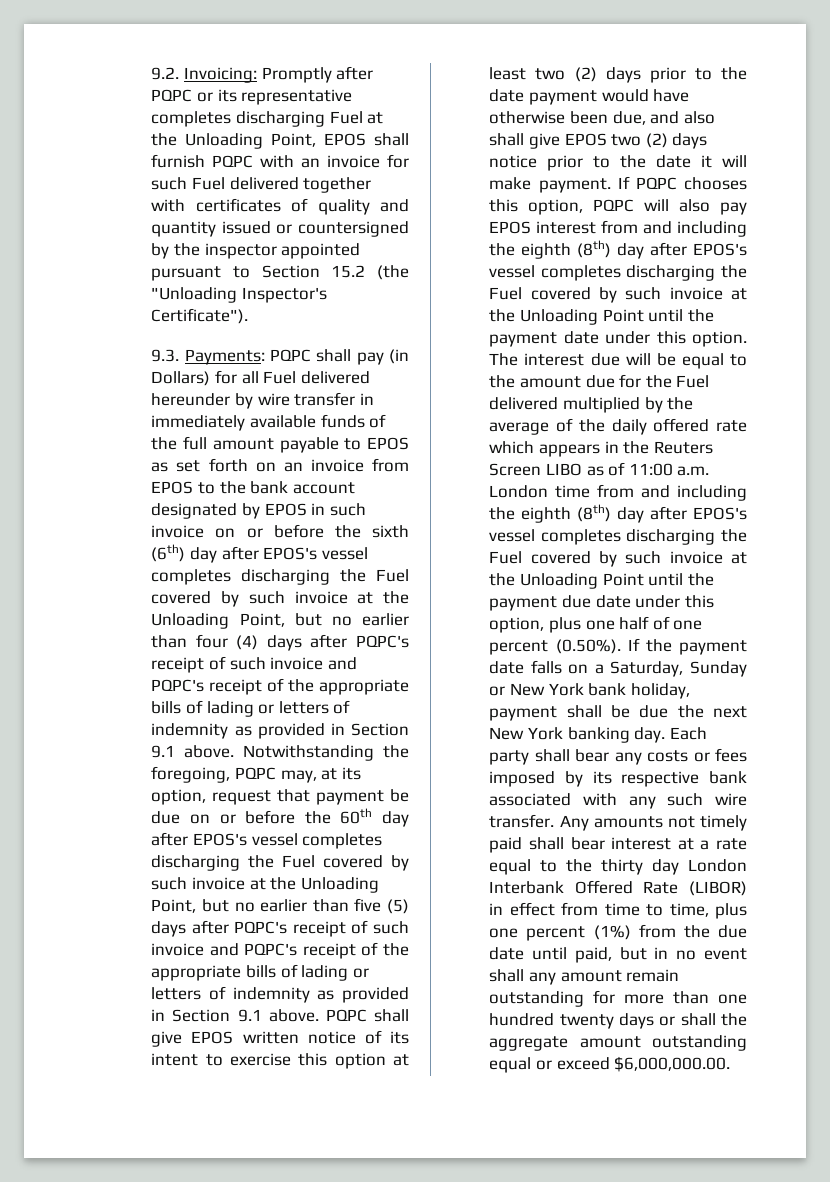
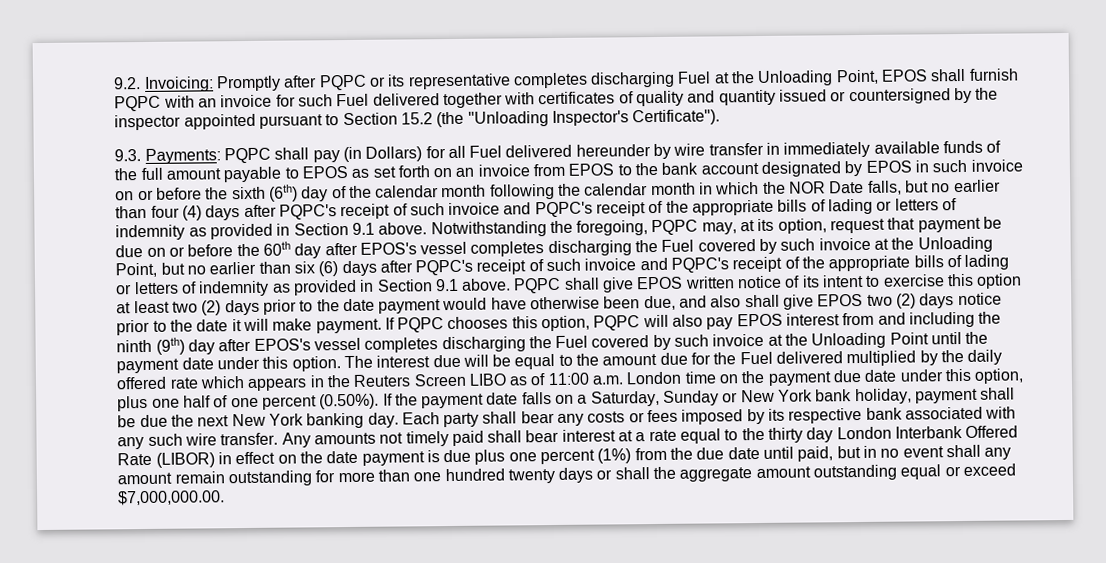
- PQPC shall pay (in Dollars) for all Fuel delivered hereunder by wire transfer in immediately available funds of the full amount payable to EPOS as set forth on an invoice from EPOS to the bank account designated by EPOS in such invoice on or before the sixth (6th) day after EPOS's vessel completes discharging the Fuel covered by such invoice at the Unloading Point, but no earlier than four (4) days after PQPC's receipt of such invoice and PQPC's receipt of the appropriate bills of lading or letters of indemnity as provided in Section 9.1 above.
+ PQPC shall pay (in Dollars) for all Fuel delivered hereunder by wire transfer in immediately available funds of the full amount payable to EPOS as set forth on an invoice from EPOS to the bank account designated by EPOS in such invoice on or before the sixth (6th) day of the calendar month following the calendar month in which the NOR Date falls, but no earlier than four (4) days after PQPC's receipt of such invoice and PQPC's receipt of the appropriate bills of lading or letters of indemnity as provided in Section 9.1 above.
- Notwithstanding the foregoing, PQPC may, at its option, request that payment be due on or before the 60th day after EPOS's vessel completes discharging the Fuel covered by such invoice at the Unloading Point, but no earlier than five (5) days after PQPC's receipt of such invoice and PQPC's receipt of the appropriate bills of lading or letters of indemnity as provided in Section 9.1 above.
+ Notwithstanding the foregoing, PQPC may, at its option, request that payment be due on or before the 60th day after EPOS's vessel completes discharging the Fuel covered by such invoice at the Unloading Point, but no earlier than six (6) days after PQPC's receipt of such invoice and PQPC's receipt of the appropriate bills of lading or letters of indemnity as provided in Section 9.1 above.
- If PQPC chooses this option, PQPC will also pay EPOS interest from and including the eighth (8th) day after EPOS's vessel completes discharging the Fuel covered by such invoice at the Unloading Point until the payment date under this option.
+ If PQPC chooses this option, PQPC will also pay EPOS interest from and including the ninth (9th) day after EPOS's vessel completes discharging the Fuel covered by such invoice at the Unloading Point until the payment date under this option.
- The interest due will be equal to the amount due for the Fuel delivered multiplied by the average of the daily offered rate which appears in the Reuters Screen LIBO as of 11:00 a.m. London time from and including the eighth (8th) day after EPOS's vessel completes discharging the Fuel covered by such invoice at the Unloading Point until the payment due date under this option, plus one half of one percent (0.50%). If the payment date falls on a Saturday, Sunday or New York bank holiday, payment shall be due the next New York banking day.
+ The interest due will be equal to the amount due for the Fuel delivered multiplied by the daily offered rate which appears in the Reuters Screen LIBO as of 11:00 a.m. London time on the payment due date under this option, plus one half of one percent (0.50%). If the payment date falls on a Saturday, Sunday or New York bank holiday, payment shall be due the next New York banking day.
- Any amounts not timely paid shall bear interest at a rate equal to the thirty day London Interbank Offered Rate (LIBOR) in effect from time to time, plus one percent (1%) from the due date until paid, but in no event shall any amount remain outstanding for more than one hundred twenty days or shall the aggregate amount outstanding equal or exceed $6,000,000.00.
+ Any amounts not timely paid shall bear interest at a rate equal to the thirty day London Interbank Offered Rate (LIBOR) in effect on the date payment is due plus one percent (1%) from the due date until paid, but in no event shall any amount remain outstanding for more than one hundred twenty days or shall the aggregate amount outstanding equal or exceed $7,000,000.00.

